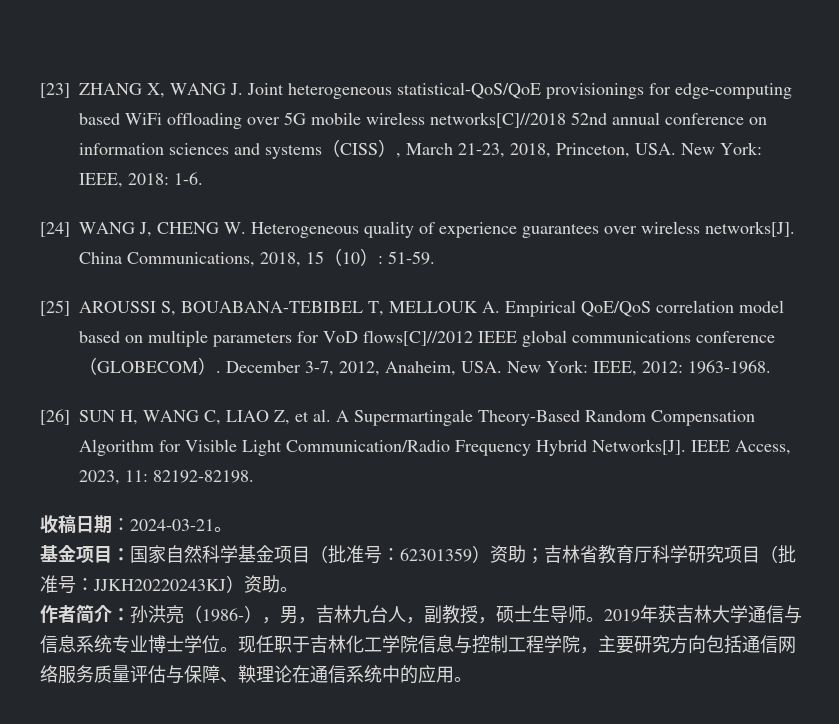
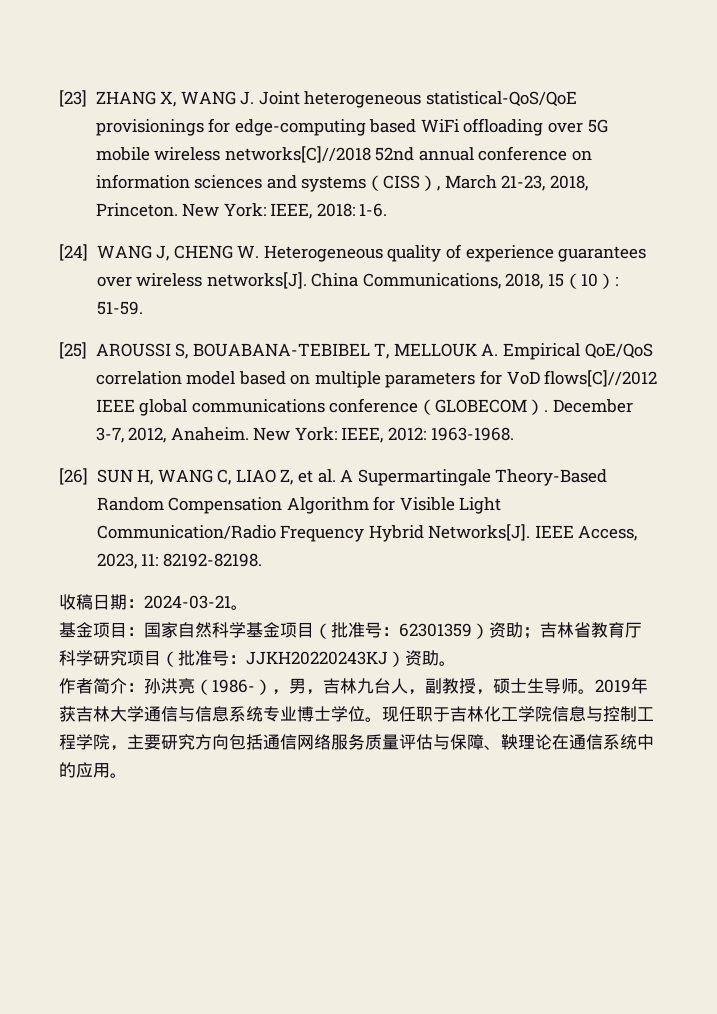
- [23] ZHANG X, WANG J. Joint heterogeneous statistical-QoS/QoE provisionings for edge-computing based WiFi offloading over 5G mobile wireless networks[C]//2018 52nd annual conference on information sciences and systems（CISS）, March 21-23, 2018, Princeton, USA. New York: IEEE, 2018: 1-6.
+ [23] ZHANG X, WANG J. Joint heterogeneous statistical-QoS/QoE provisionings for edge-computing based WiFi offloading over 5G mobile wireless networks[C]//2018 52nd annual conference on information sciences and systems（CISS）, March 21-23, 2018, Princeton. New York: IEEE, 2018: 1-6.
- December 3-7, 2012, Anaheim, USA. New York: IEEE, 2012: 1963-1968.
+ December 3-7, 2012, Anaheim. New York: IEEE, 2012: 1963-1968.

